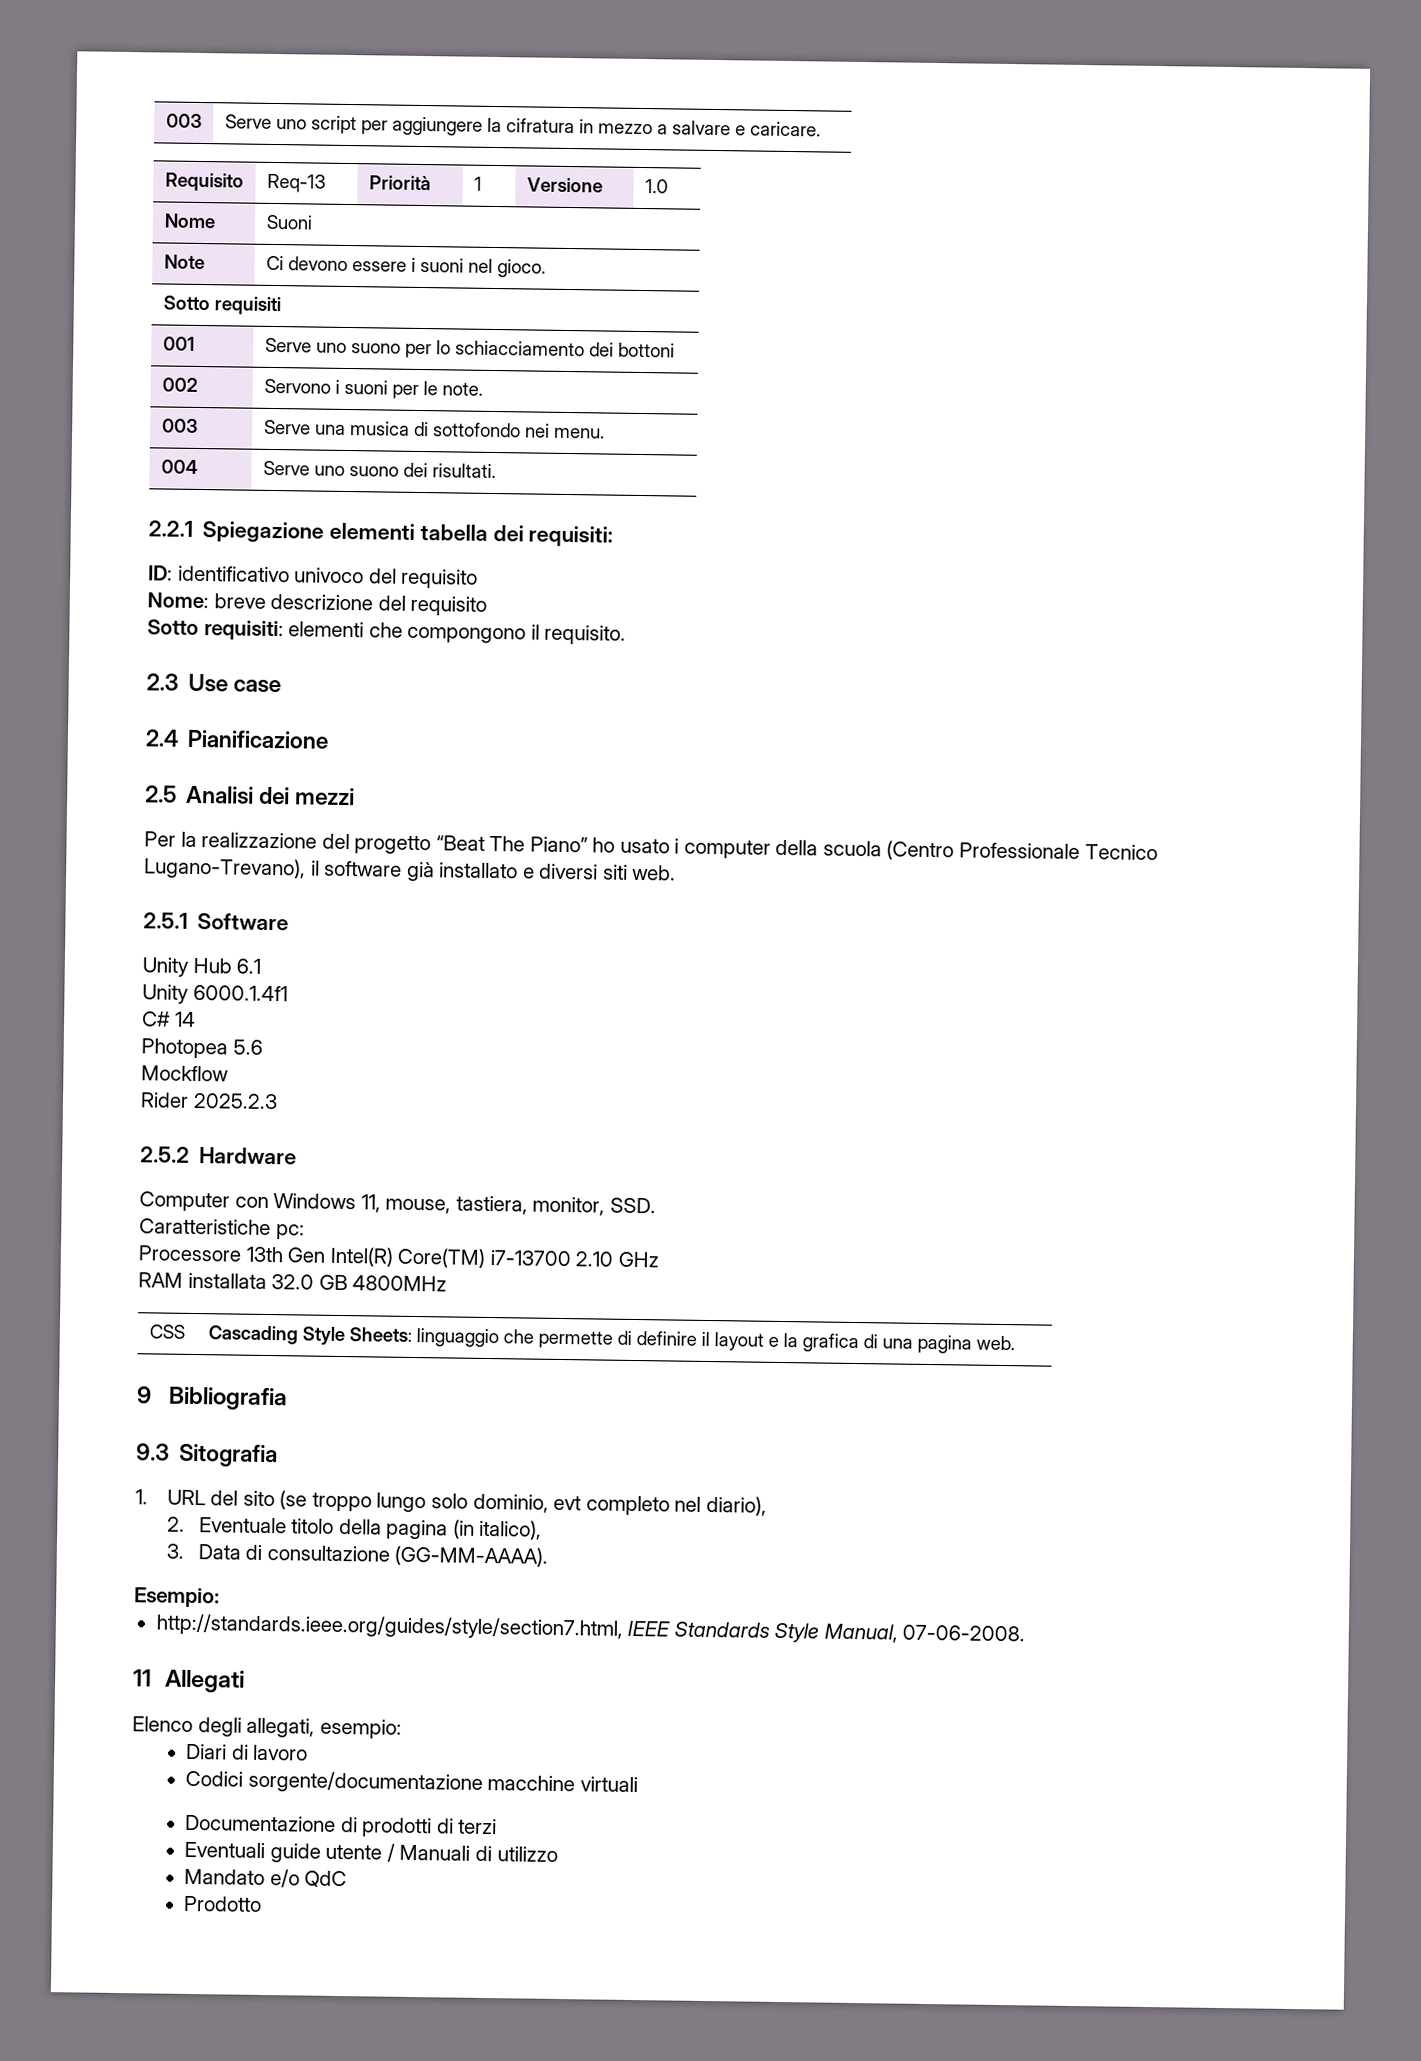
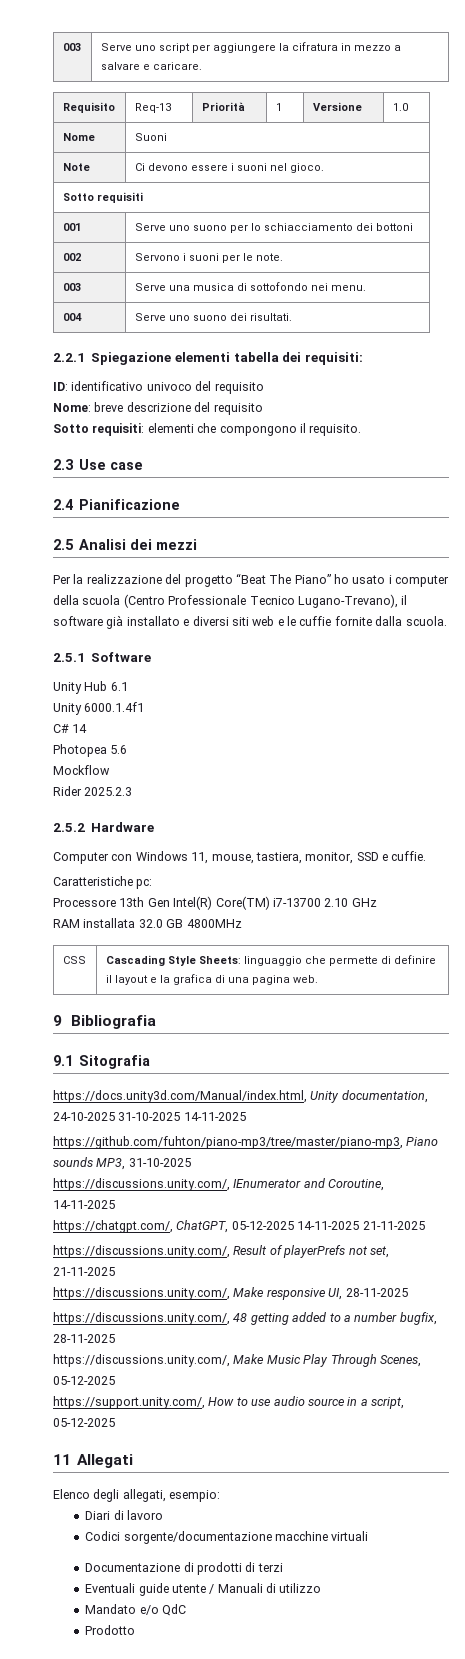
- Per la realizzazione del progetto “Beat The Piano” ho usato i computer della scuola (Centro Professionale Tecnico Lugano-Trevano), il software già installato e diversi siti web.
+ Per la realizzazione del progetto “Beat The Piano” ho usato i computer della scuola (Centro Professionale Tecnico Lugano-Trevano), il software già installato e diversi siti web e le cuffie fornite dalla scuola.
- Computer con Windows 11, mouse, tastiera, monitor, SSD.
+ Computer con Windows 11, mouse, tastiera, monitor, SSD e cuffie.
- 9.3 Sitografia
+ 9.1 Sitografia
- 1. URL del sito (se troppo lungo solo dominio, evt completo nel diario),
- 2. Eventuale titolo della pagina (in italico),
- 3. Data di consultazione (GG-MM-AAAA).
- Esempio:
- http://standards.ieee.org/guides/style/section7.html, IEEE Standards Style Manual, 07-06-2008.
+ https://docs.unity3d.com/Manual/index.html, Unity documentation, 24-10-2025 31-10-2025 14-11-2025
+ https://github.com/fuhton/piano-mp3/tree/master/piano-mp3, Piano sounds MP3, 31-10-2025
+ https://discussions.unity.com/, IEnumerator and Coroutine, 14-11-2025
+ https://chatgpt.com/, ChatGPT, 05-12-2025 14-11-2025 21-11-2025
+ https://discussions.unity.com/, Result of playerPrefs not set, 21-11-2025
+ https://discussions.unity.com/, Make responsive UI, 28-11-2025
+ https://discussions.unity.com/, 48 getting added to a number bugfix, 28-11-2025
+ https://discussions.unity.com/, Make Music Play Through Scenes, 05-12-2025
+ https://support.unity.com/, How to use audio source in a script, 05-12-2025

